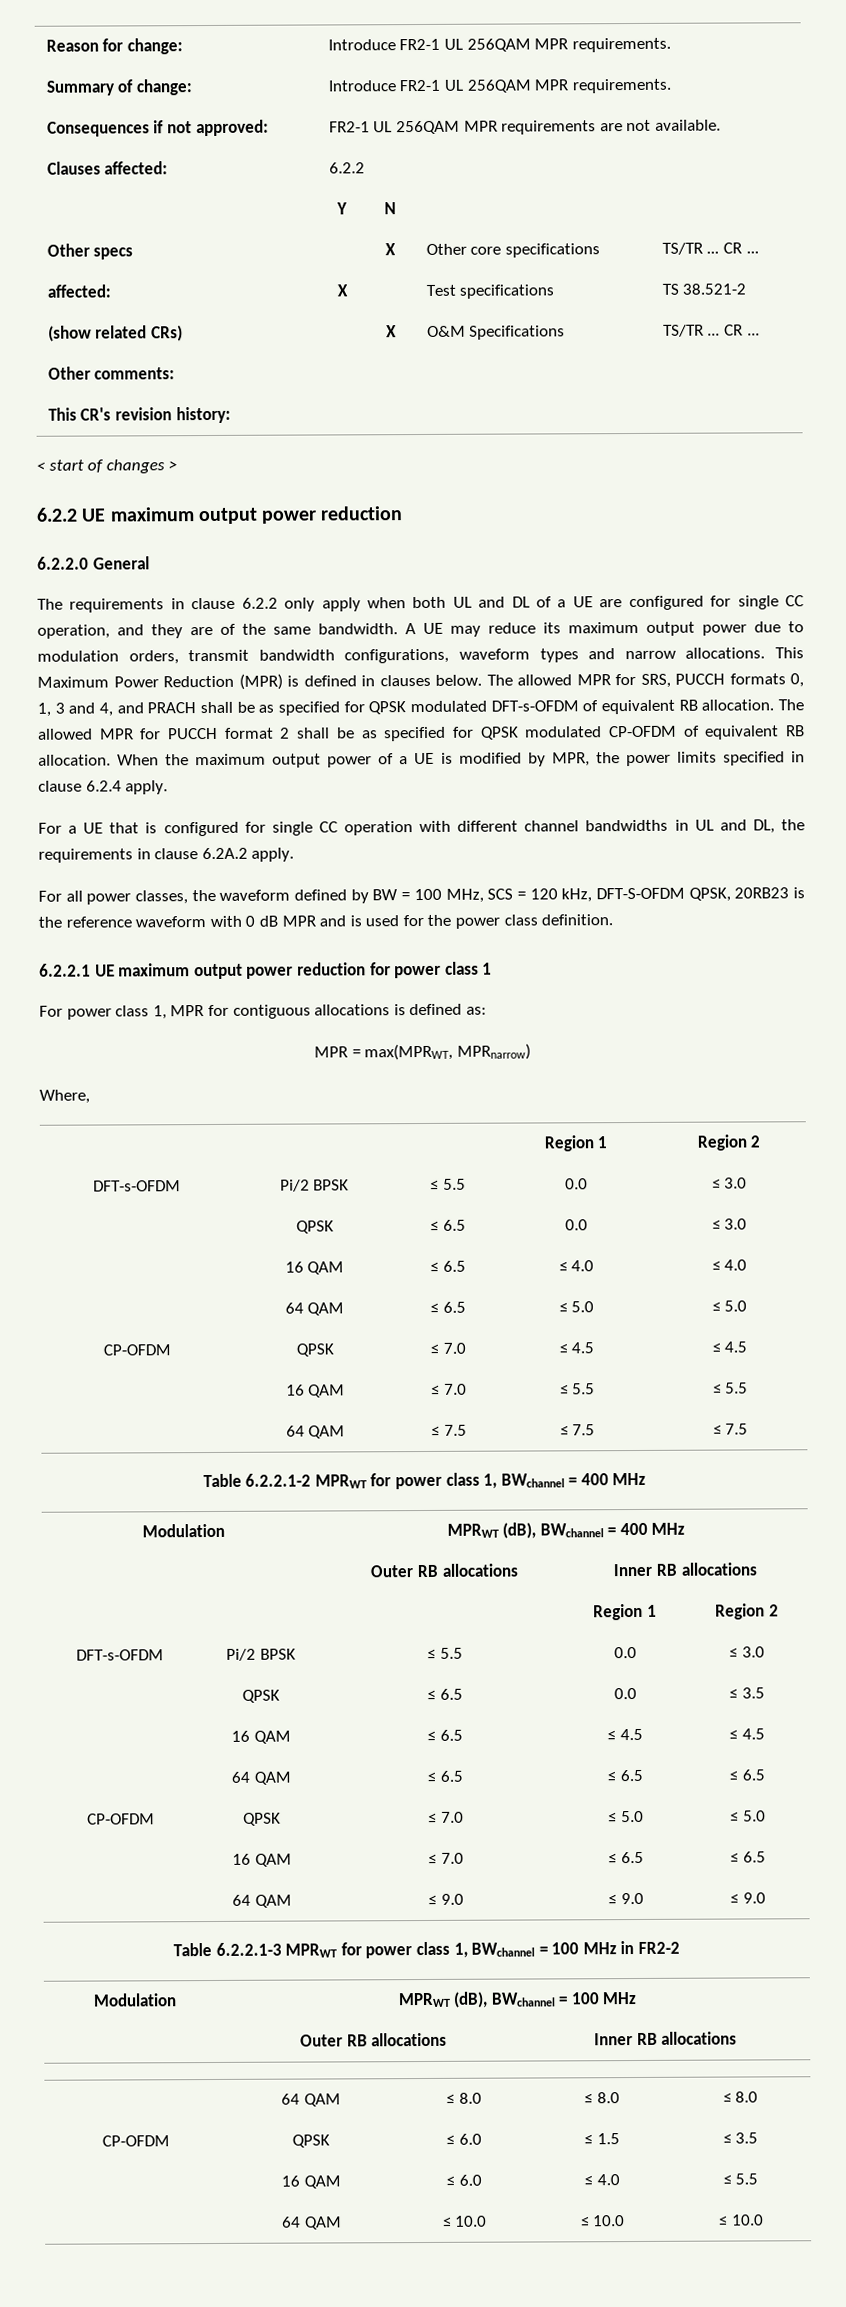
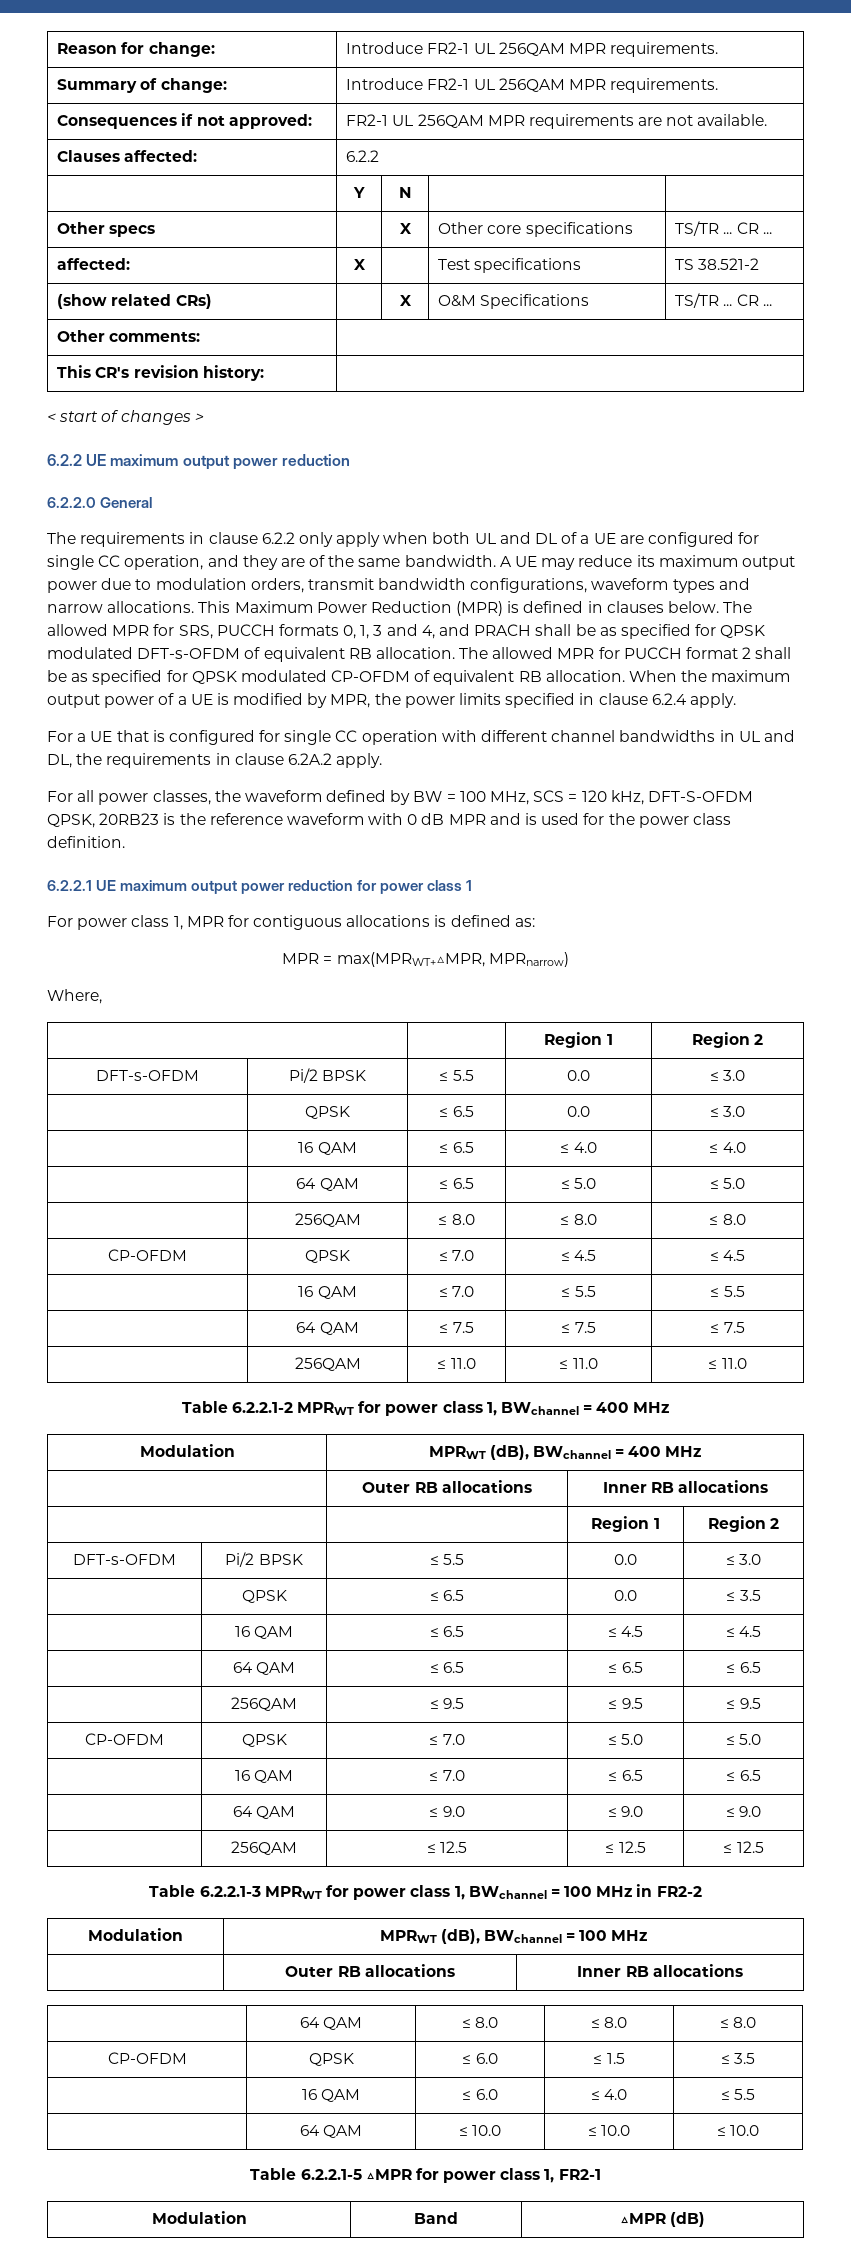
- MPR = max(MPRWT, MPRnarrow)
+ MPR = max(MPRWT+△MPR, MPRnarrow)
+ | 256QAM | ≤ 8.0 | ≤ 8.0 | ≤ 8.0
+ | 256QAM | ≤ 11.0 | ≤ 11.0 | ≤ 11.0
+ | 256QAM | ≤ 9.5 | ≤ 9.5 | ≤ 9.5
+ | 256QAM | ≤ 12.5 | ≤ 12.5 | ≤ 12.5
+ Table 6.2.2.1-5 △MPR for power class 1, FR2-1
+ Modulation | Band | △MPR (dB)

